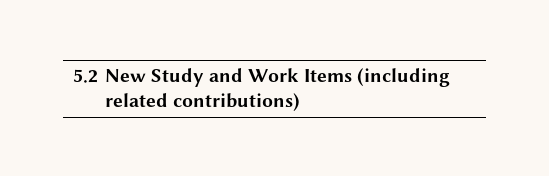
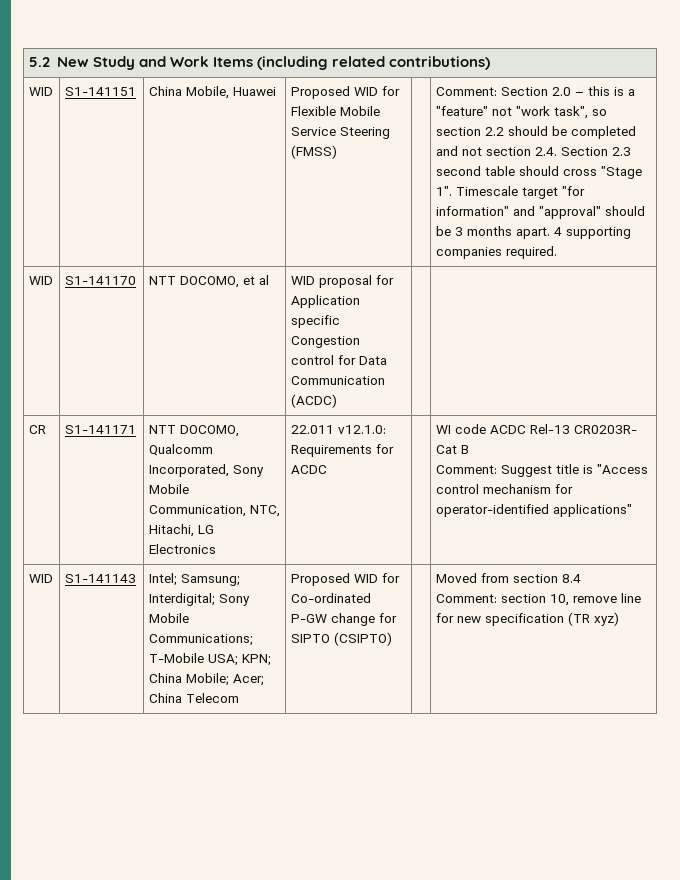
+ WID | S1-141151 | China Mobile, Huawei | Proposed WID for Flexible Mobile Service Steering (FMSS) | | Comment: Section 2.0 – this is a "feature" not "work task", so section 2.2 should be completed and not section 2.4. Section 2.3 second table should cross "Stage 1". Timescale target "for information" and "approval" should be 3 months apart. 4 supporting companies required.
+ WID | S1-141170 | NTT DOCOMO, et al | WID proposal for Application specific Congestion control for Data Communication (ACDC) | |
+ CR | S1-141171 | NTT DOCOMO, Qualcomm Incorporated, Sony Mobile Communication, NTC, Hitachi, LG Electronics | 22.011 v12.1.0: Requirements for ACDC | | WI code ACDC Rel-13 CR0203R- Cat B
+ Comment: Suggest title is "Access control mechanism for operator-identified applications"
+ WID | S1-141143 | Intel; Samsung; Interdigital; Sony Mobile Communications; T-Mobile USA; KPN; China Mobile; Acer; China Telecom | Proposed WID for Co-ordinated P-GW change for SIPTO (CSIPTO) | | Moved from section 8.4
+ Comment: section 10, remove line for new specification (TR xyz)

